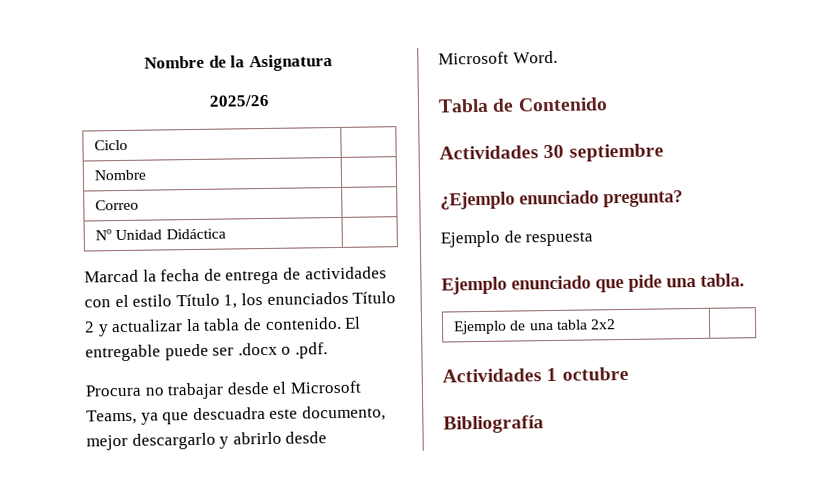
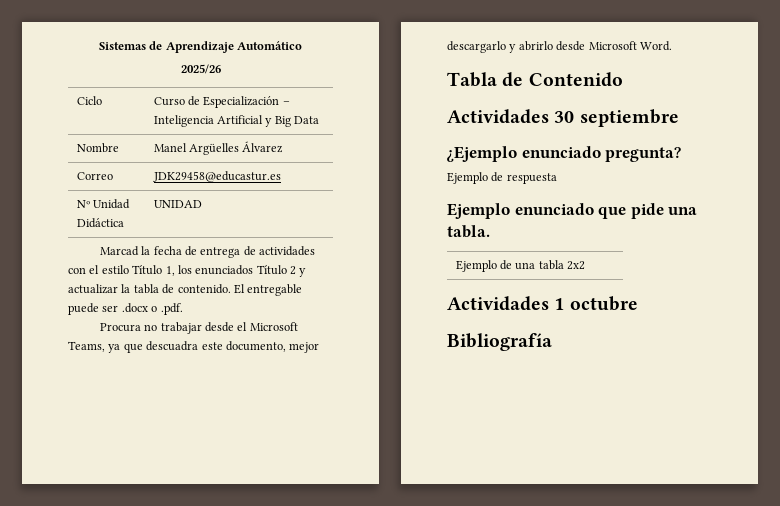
- Nombre de la Asignatura
+ Sistemas de Aprendizaje Automático
  2025/26
- Ciclo |
- Nombre |
+ Ciclo | Curso de Especialización – Inteligencia Artificial y Big Data
+ Nombre | Manel Argüelles Álvarez
- Correo |
+ Correo | JDK29458@educastur.es
- Nº Unidad Didáctica |
+ Nº Unidad Didáctica | UNIDAD

